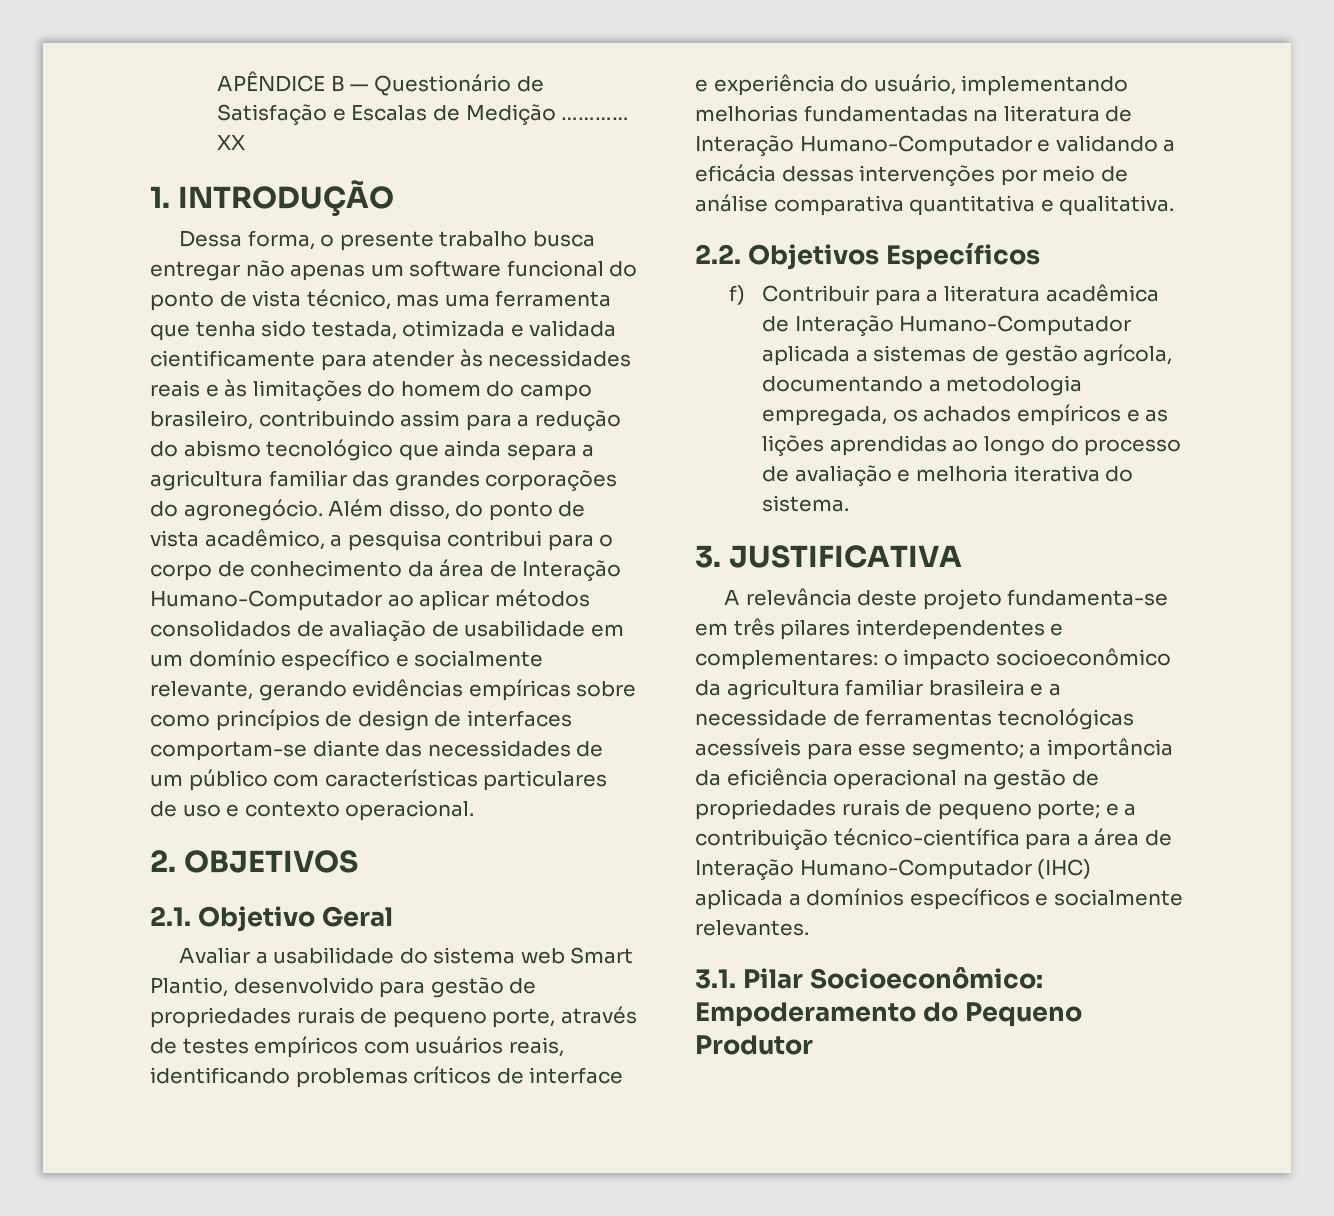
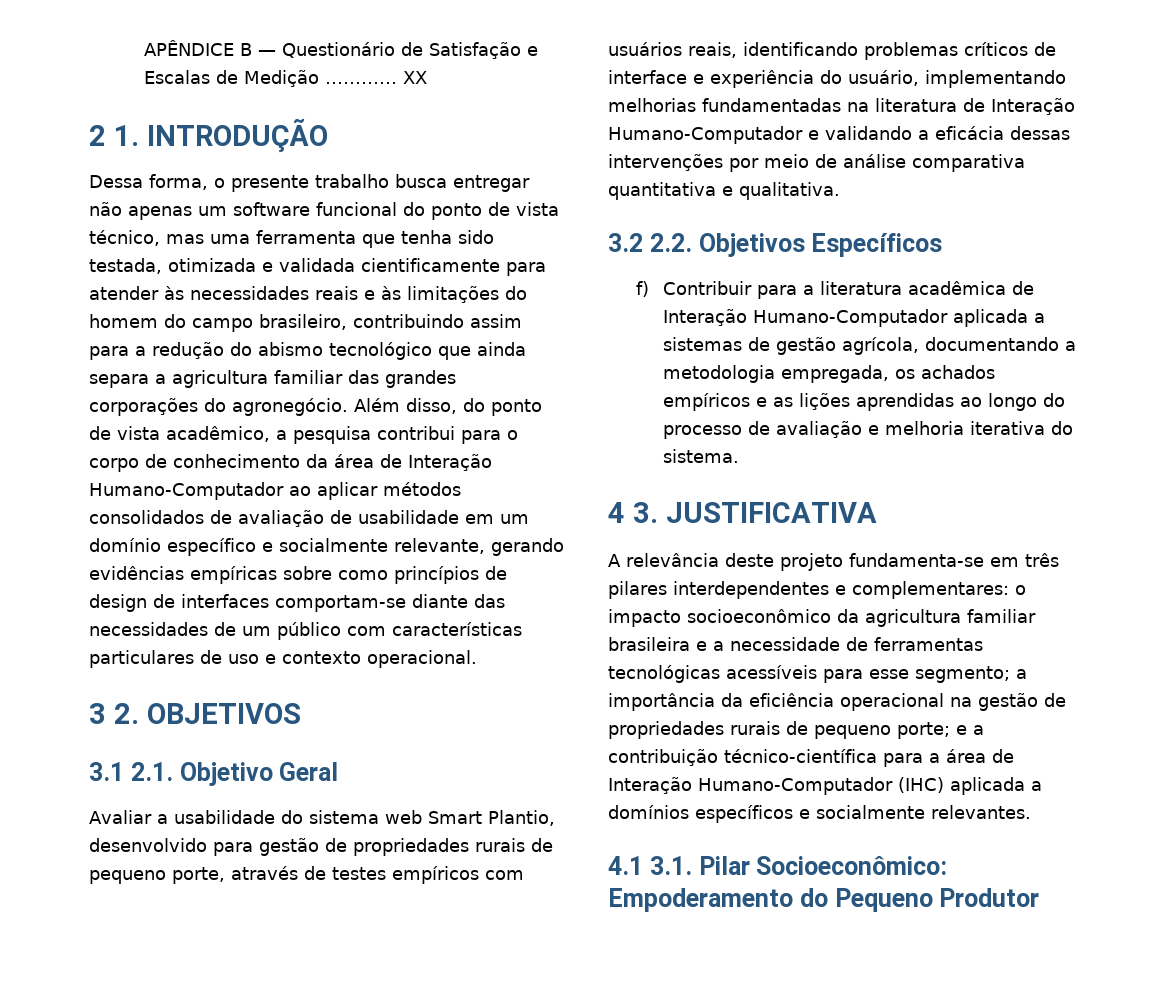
- 1. INTRODUÇÃO
+ 2 1. INTRODUÇÃO
- 2. OBJETIVOS
+ 3 2. OBJETIVOS
- 2.1. Objetivo Geral
+ 3.1 2.1. Objetivo Geral
- 2.2. Objetivos Específicos
+ 3.2 2.2. Objetivos Específicos
- 3. JUSTIFICATIVA
+ 4 3. JUSTIFICATIVA
- 3.1. Pilar Socioeconômico: Empoderamento do Pequeno Produtor
+ 4.1 3.1. Pilar Socioeconômico: Empoderamento do Pequeno Produtor

